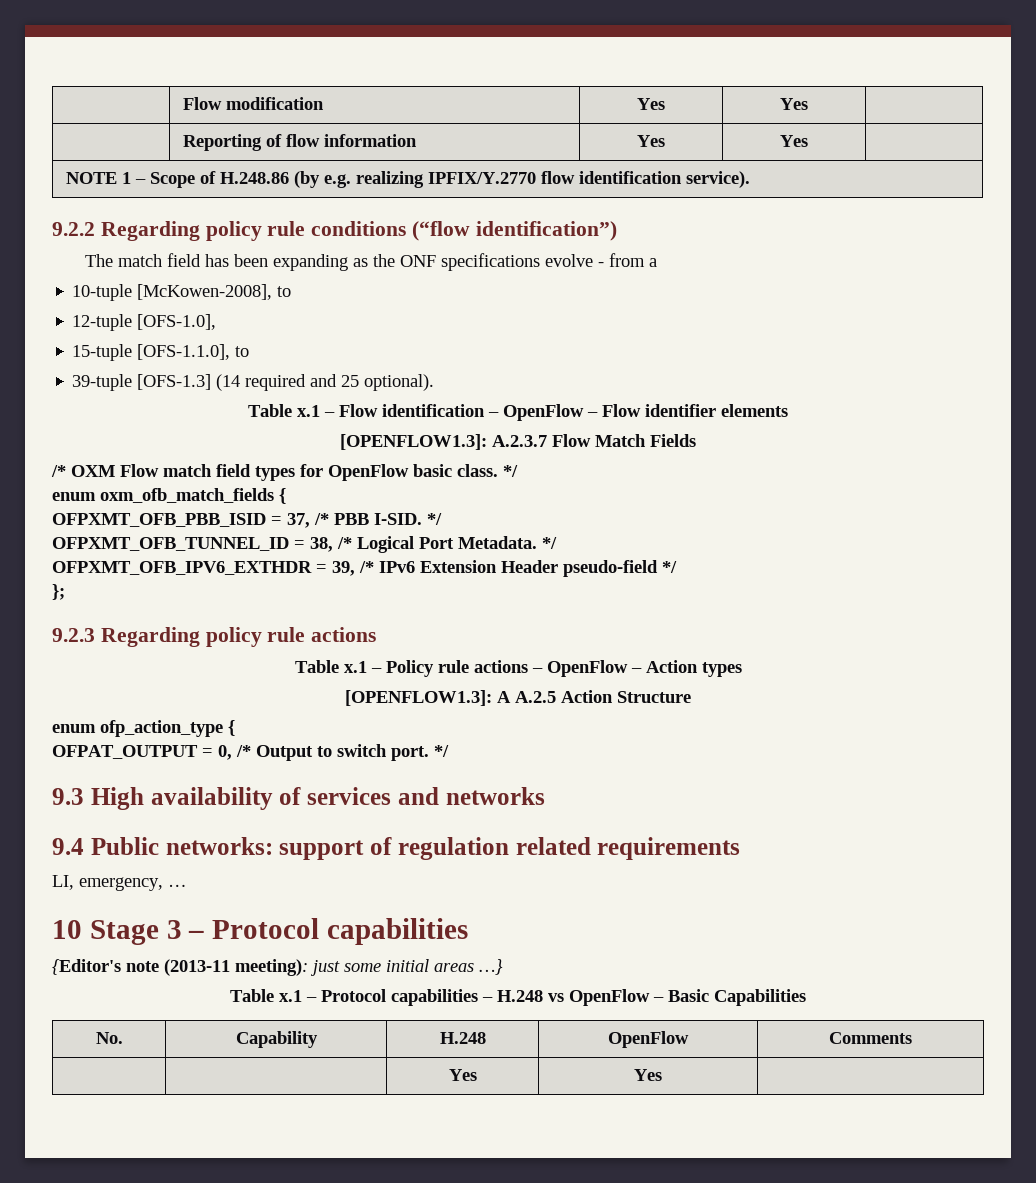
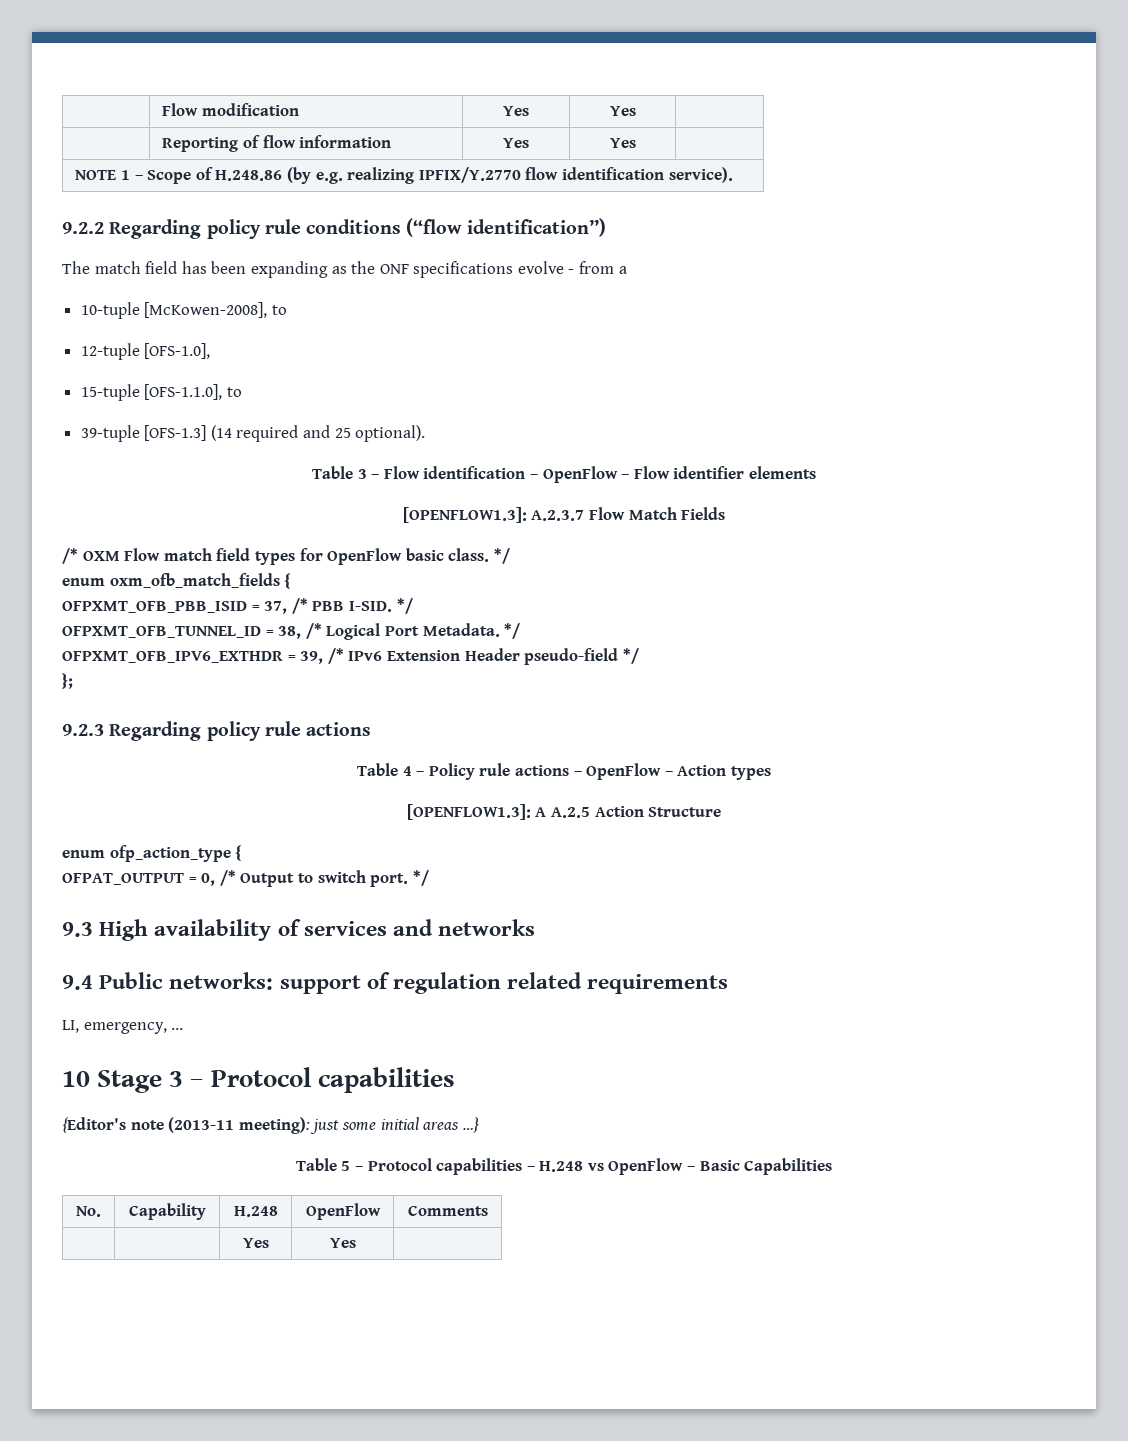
- Table x.1 – Flow identification – OpenFlow – Flow identifier elements
+ Table 3 – Flow identification – OpenFlow – Flow identifier elements
- Table x.1 – Policy rule actions – OpenFlow – Action types
+ Table 4 – Policy rule actions – OpenFlow – Action types
- Table x.1 – Protocol capabilities – H.248 vs OpenFlow – Basic Capabilities
+ Table 5 – Protocol capabilities – H.248 vs OpenFlow – Basic Capabilities

